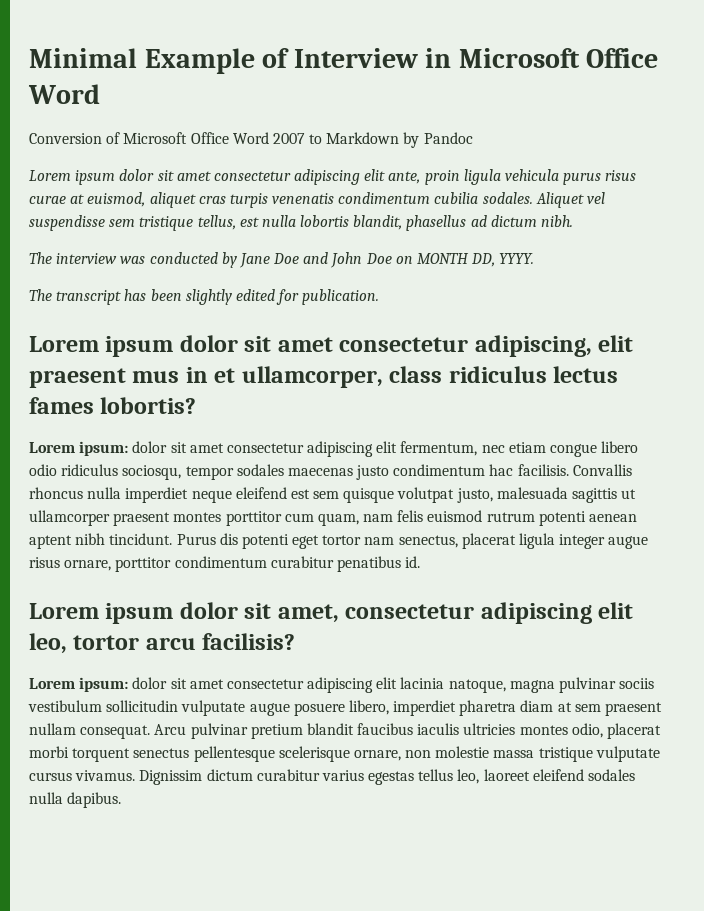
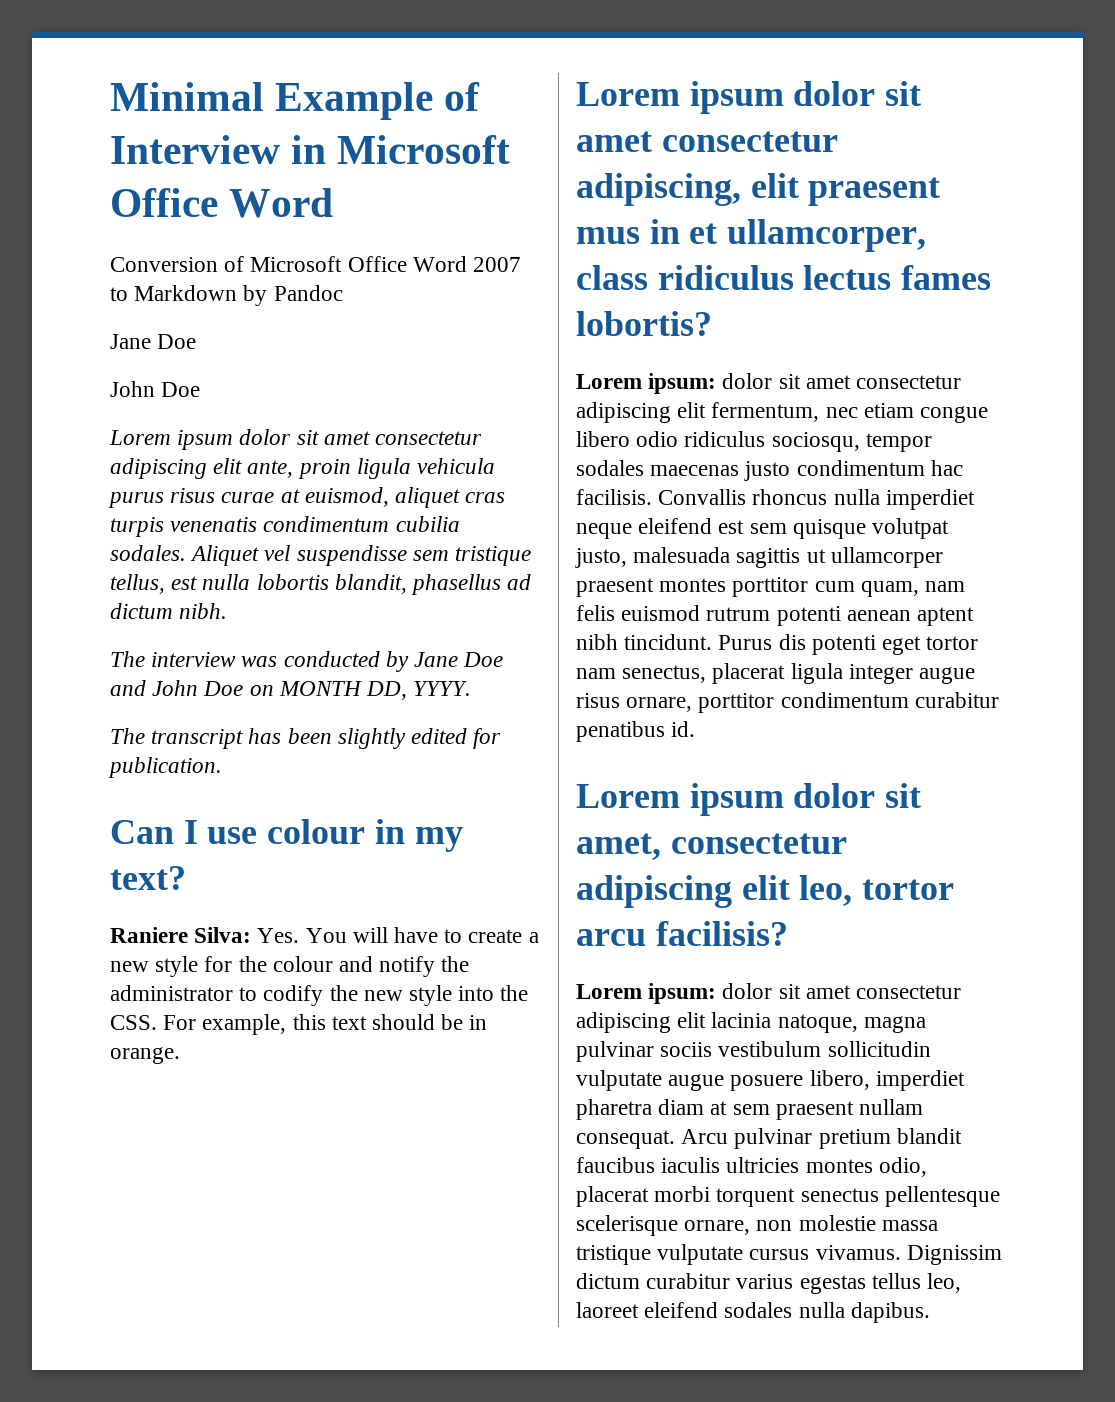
  Conversion of Microsoft Office Word 2007 to Markdown by Pandoc
+ Jane Doe
+ John Doe
+ Can I use colour in my text?
+ Raniere Silva: Yes. You will have to create a new style for the colour and notify the administrator to codify the new style into the CSS. For example, this text should be in orange.

